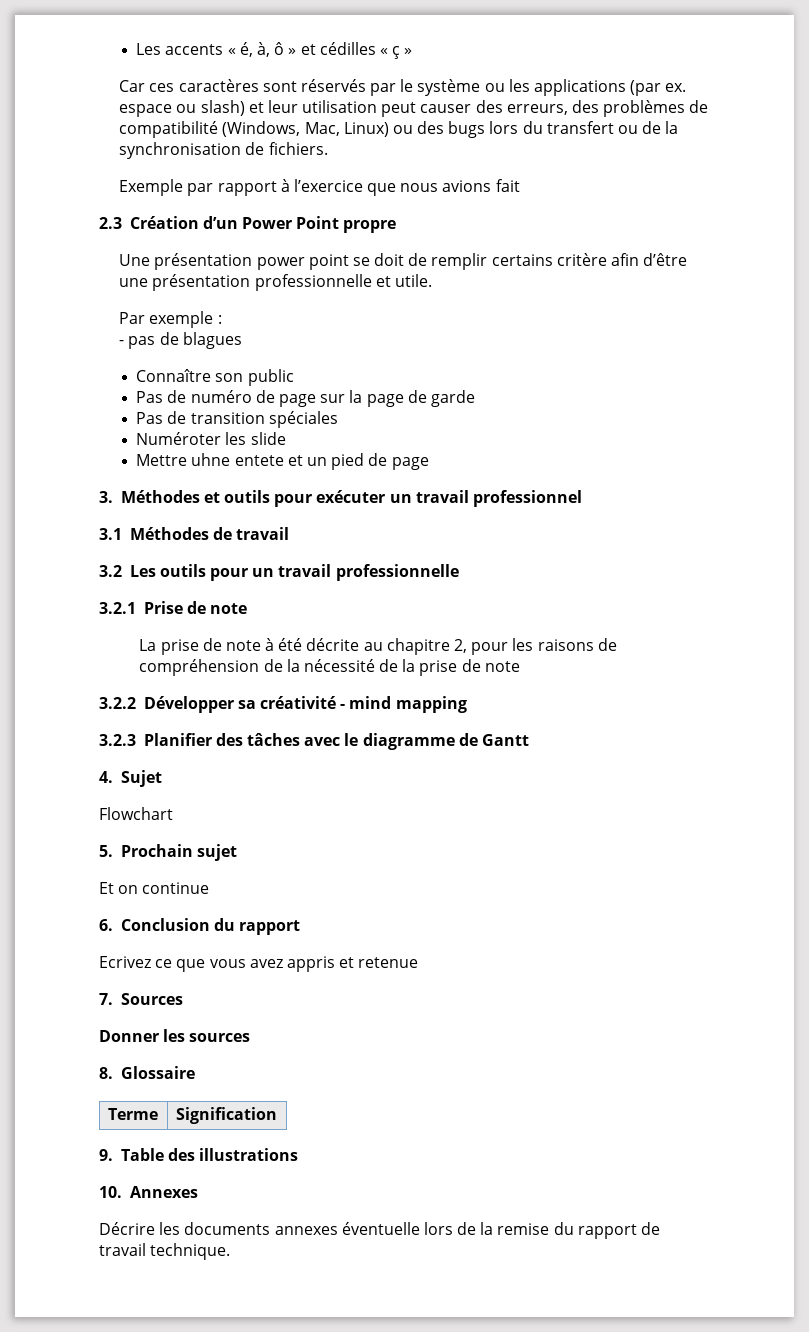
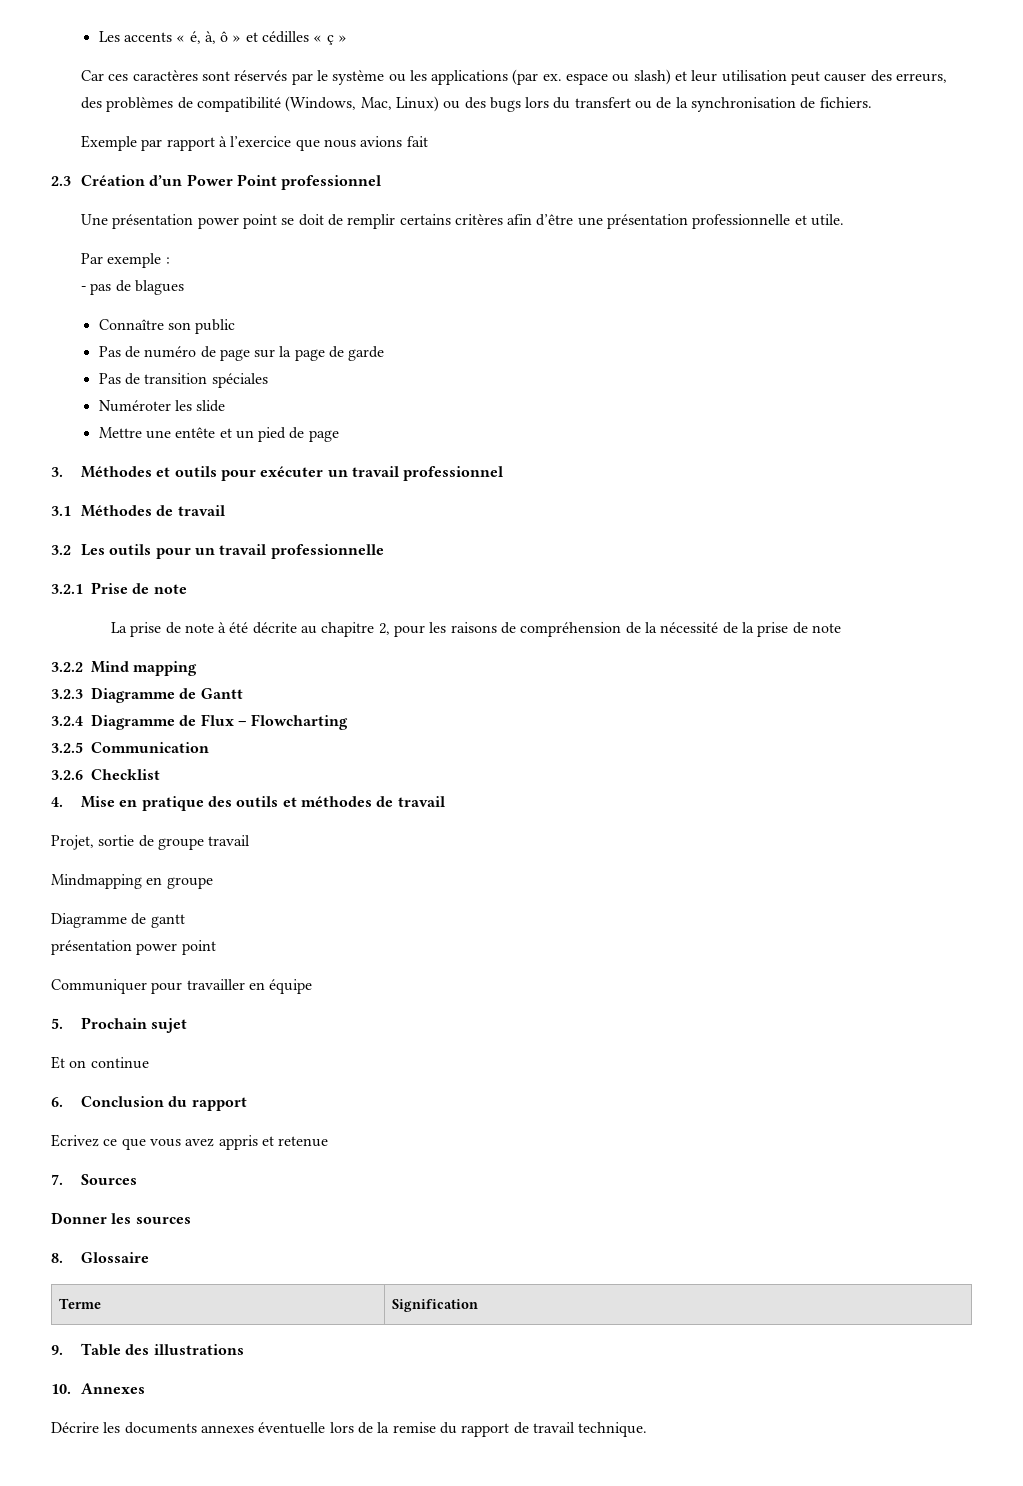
- 2.3 Création d’un Power Point propre
+ 2.3 Création d’un Power Point professionnel
- Une présentation power point se doit de remplir certains critère afin d’être une présentation professionnelle et utile.
+ Une présentation power point se doit de remplir certains critères afin d’être une présentation professionnelle et utile.
- Mettre uhne entete et un pied de page
+ Mettre une entête et un pied de page
- 3.2.2 Développer sa créativité - mind mapping
- 3.2.3 Planifier des tâches avec le diagramme de Gantt
- 4. Sujet
- Flowchart
+ 3.2.2 Mind mapping
+ 3.2.3 Diagramme de Gantt
+ 3.2.4 Diagramme de Flux – Flowcharting
+ 3.2.5 Communication
+ 3.2.6 Checklist
+ 4. Mise en pratique des outils et méthodes de travail
+ Projet, sortie de groupe travail
+ Mindmapping en groupe
+ Diagramme de gantt
+ présentation power point
+ Communiquer pour travailler en équipe

